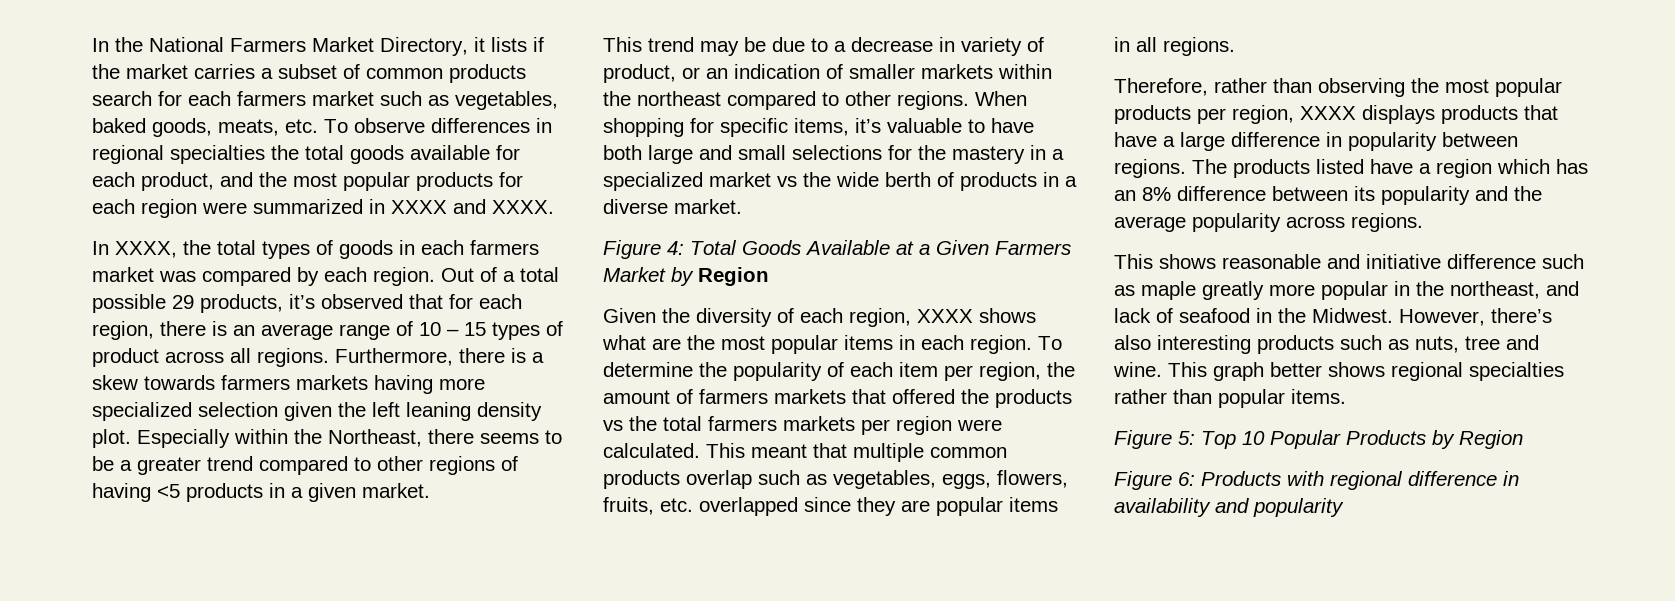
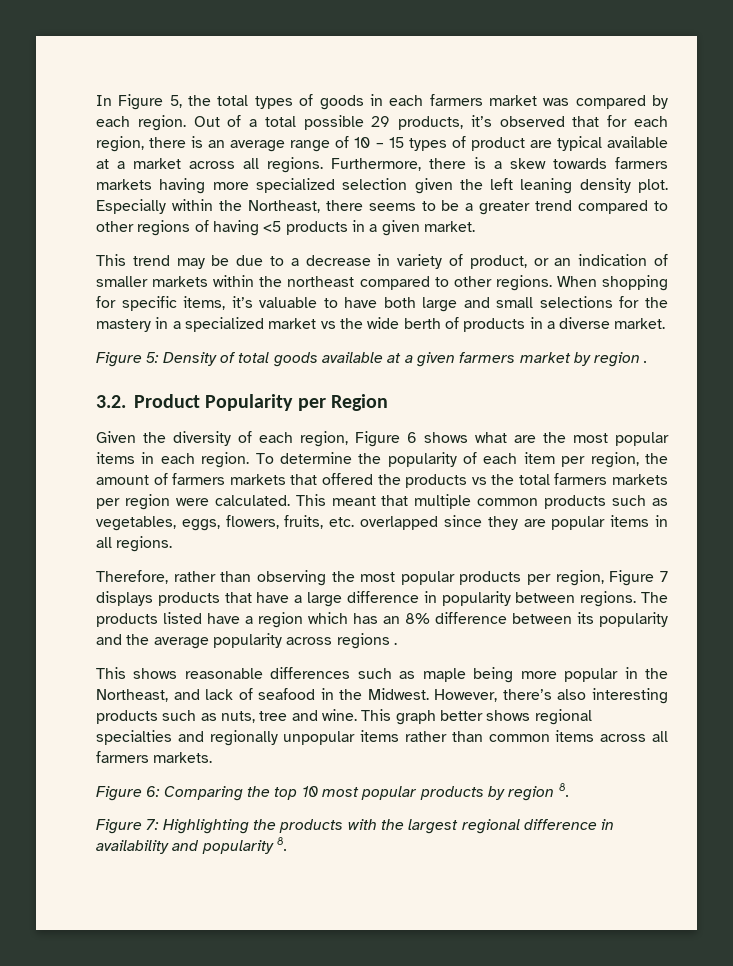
- In the National Farmers Market Directory, it lists if the market carries a subset of common products search for each farmers market such as vegetables, baked goods, meats, etc. To observe differences in regional specialties the total goods available for each product, and the most popular products for each region were summarized in XXXX and XXXX.
- In XXXX, the total types of goods in each farmers market was compared by each region.
+ In Figure 5, the total types of goods in each farmers market was compared by each region.
- Out of a total possible 29 products, it’s observed that for each region, there is an average range of 10 – 15 types of product across all regions.
+ Out of a total possible 29 products, it’s observed that for each region, there is an average range of 10 – 15 types of product are typical available at a market across all regions.
- Figure 4: Total Goods Available at a Given Farmers Market by Region
+ Figure 5: Density of total goods available at a given farmers market by region .
+ 3.2. Product Popularity per Region
- Given the diversity of each region, XXXX shows what are the most popular items in each region.
+ Given the diversity of each region, Figure 6 shows what are the most popular items in each region.
- This meant that multiple common products overlap such as vegetables, eggs, flowers, fruits, etc. overlapped since they are popular items in all regions.
+ This meant that multiple common products such as vegetables, eggs, flowers, fruits, etc. overlapped since they are popular items in all regions.
- Therefore, rather than observing the most popular products per region, XXXX displays products that have a large difference in popularity between regions.
+ Therefore, rather than observing the most popular products per region, Figure 7 displays products that have a large difference in popularity between regions.
- The products listed have a region which has an 8% difference between its popularity and the average popularity across regions.
+ The products listed have a region which has an 8% difference between its popularity and the average popularity across regions .
- This shows reasonable and initiative difference such as maple greatly more popular in the northeast, and lack of seafood in the Midwest.
+ This shows reasonable differences such as maple being more popular in the Northeast, and lack of seafood in the Midwest.
- This graph better shows regional specialties rather than popular items.
- Figure 5: Top 10 Popular Products by Region
- Figure 6: Products with regional difference in availability and popularity
+ This graph better shows regional specialties and regionally unpopular items rather than common items across all farmers markets.
+ Figure 6: Comparing the top 10 most popular products by region 8.
+ Figure 7: Highlighting the products with the largest regional difference in availability and popularity 8.

